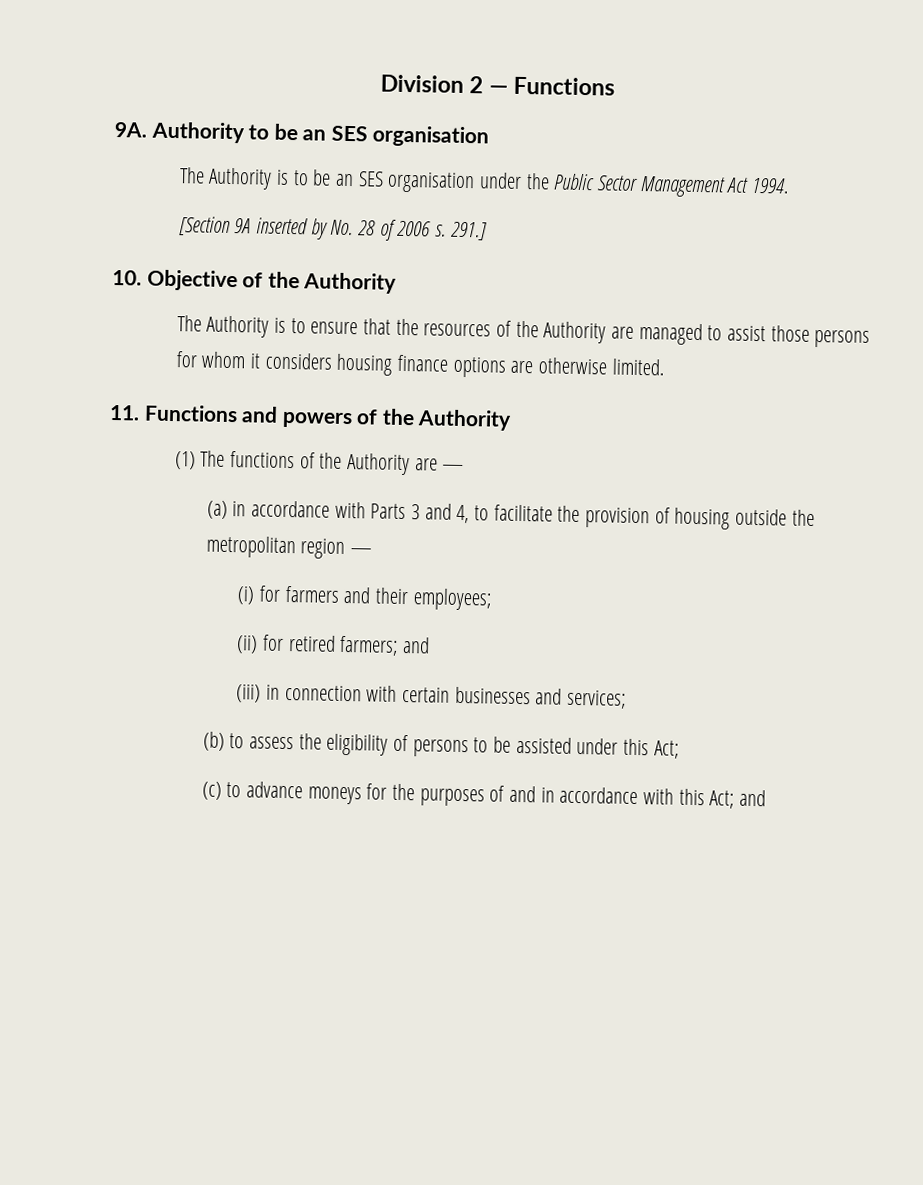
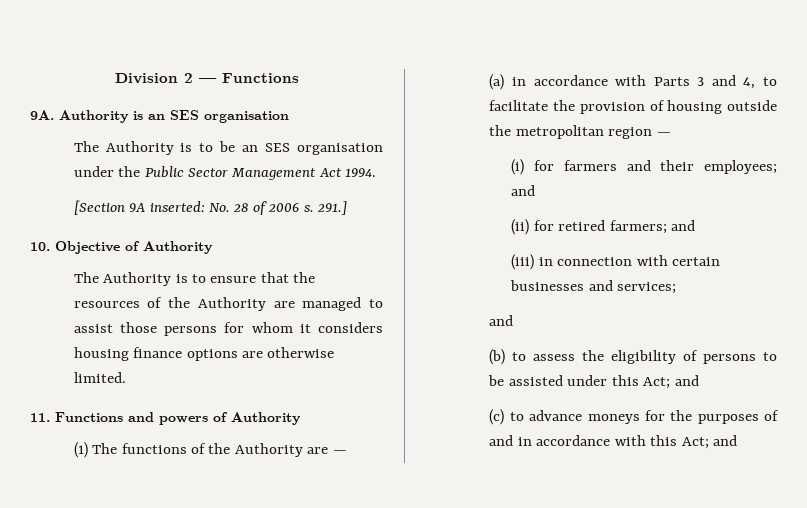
- Authority to be an SES organisation
+ Authority is an SES organisation
- [Section 9A inserted by No. 28 of 2006 s.
+ [Section 9A inserted: No. 28 of 2006 s.
- 10. Objective of the Authority
+ 10. Objective of Authority
- 11. Functions and powers of the Authority
+ 11. Functions and powers of Authority
- (i) for farmers and their employees;
+ (i) for farmers and their employees; and
  (iii) in connection with certain businesses and services;
+ and
- (b) to assess the eligibility of persons to be assisted under this Act;
+ (b) to assess the eligibility of persons to be assisted under this Act; and

